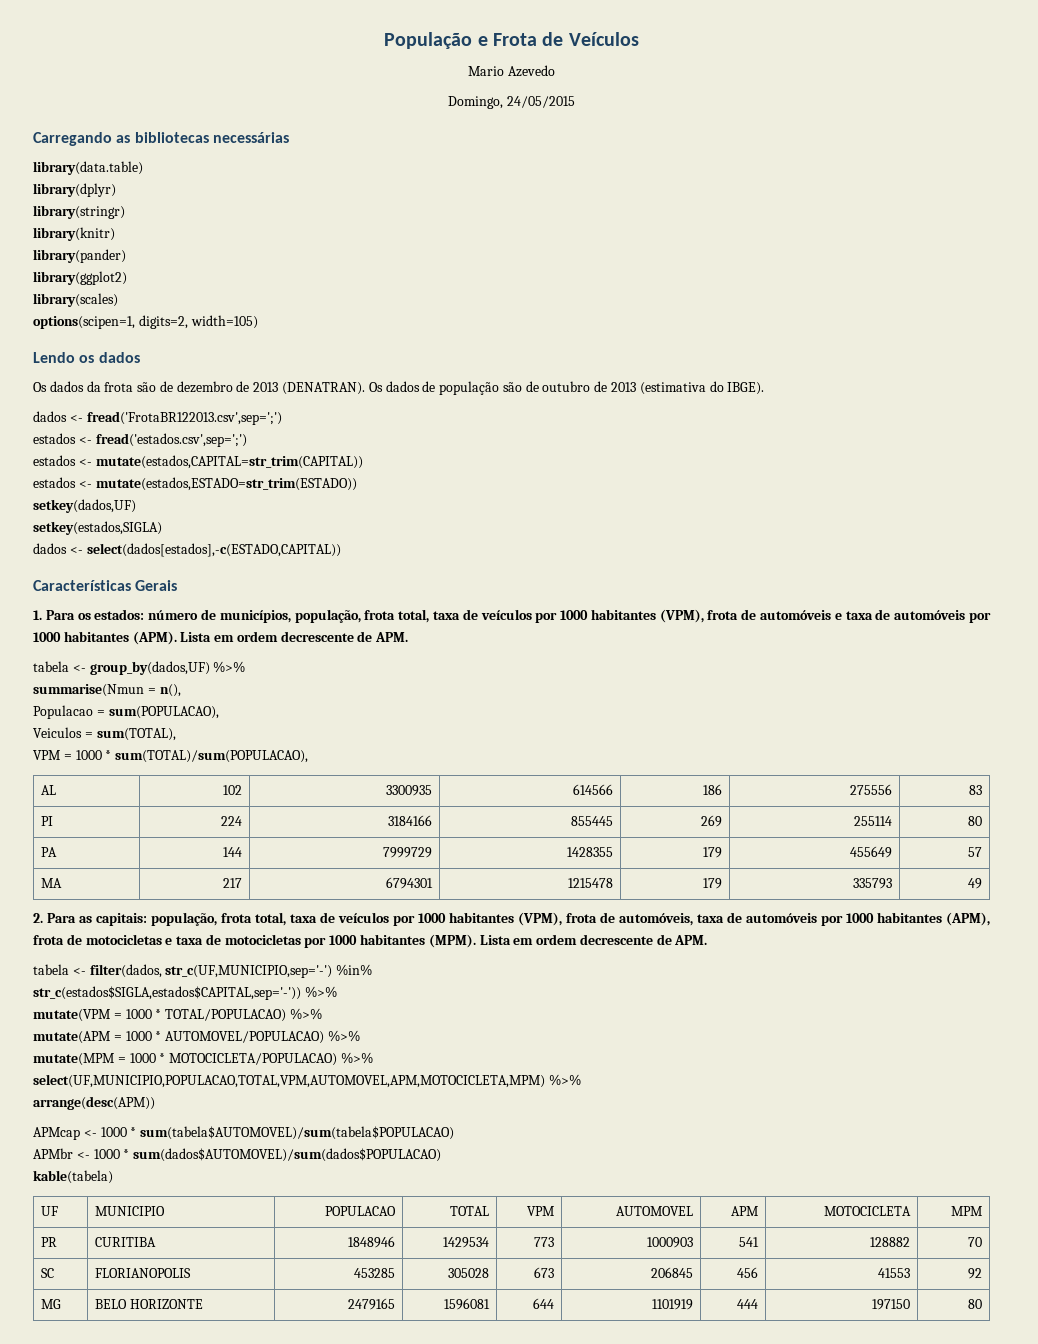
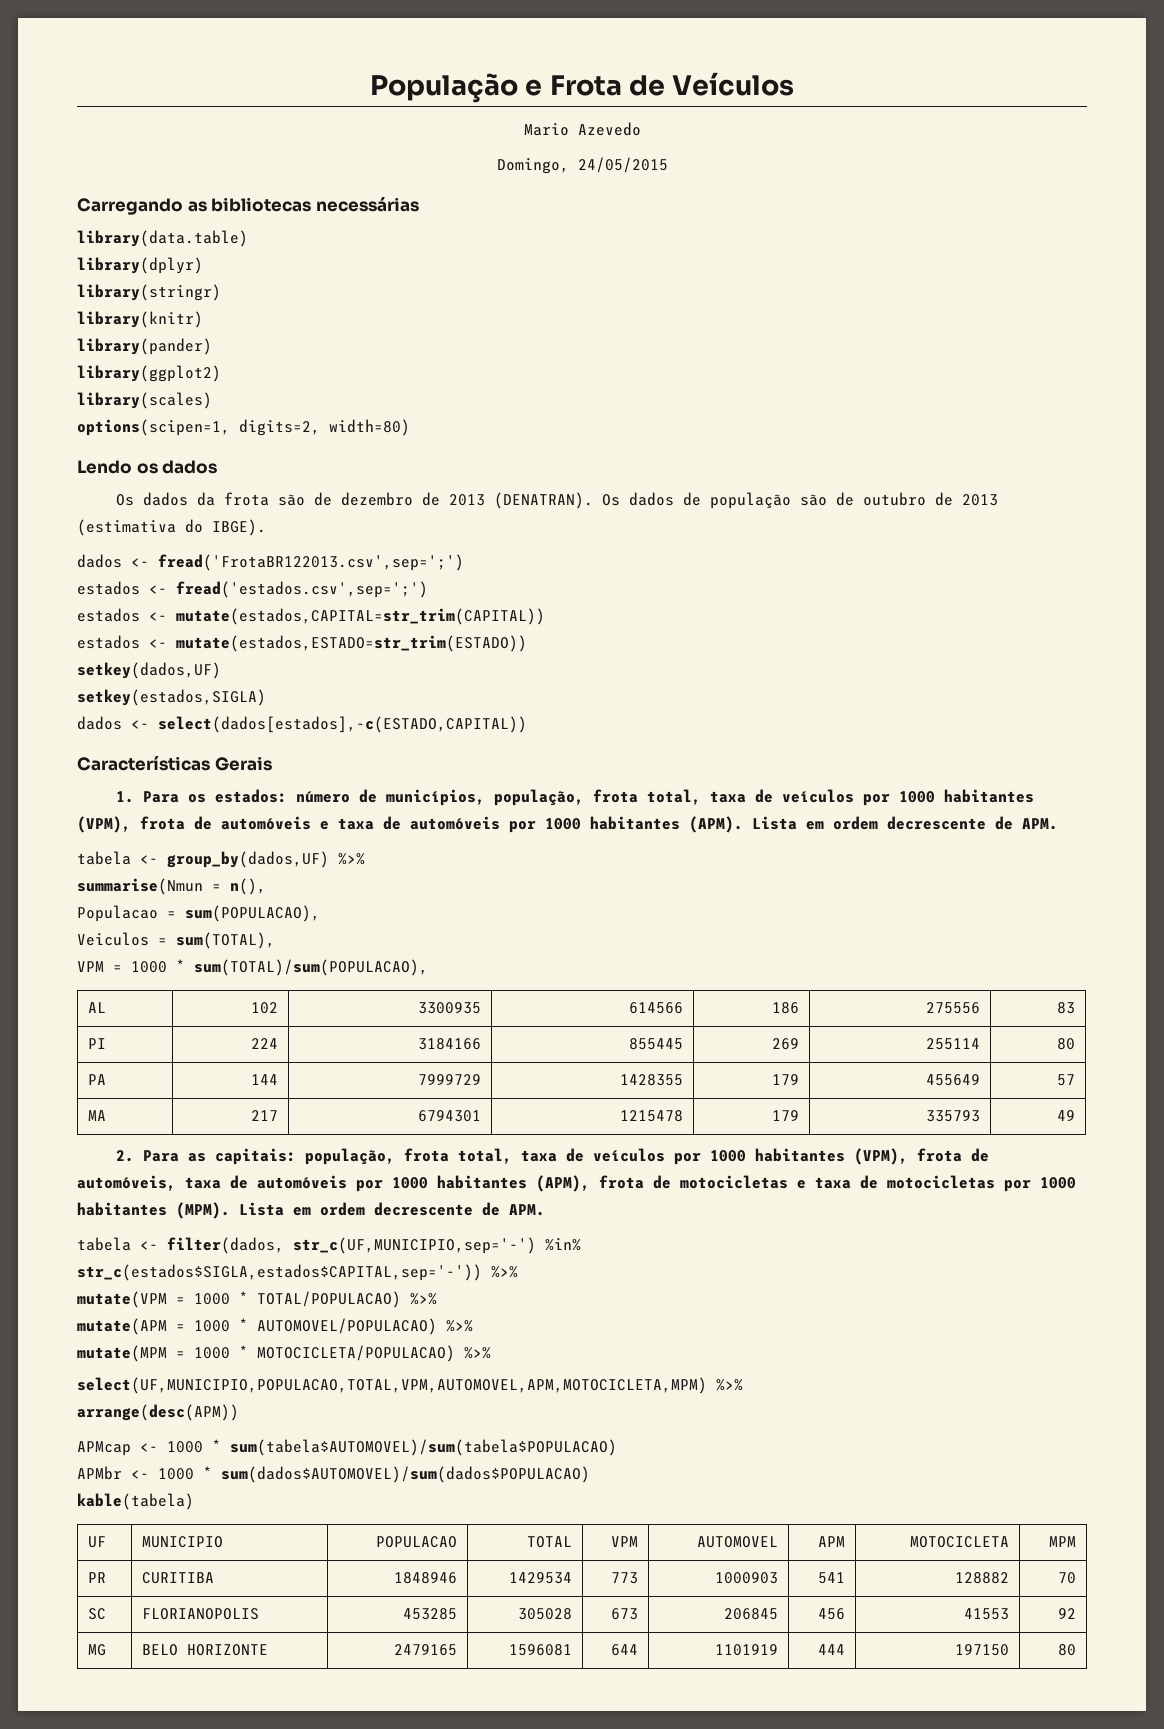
- options(scipen=1, digits=2, width=105)
+ options(scipen=1, digits=2, width=80)

